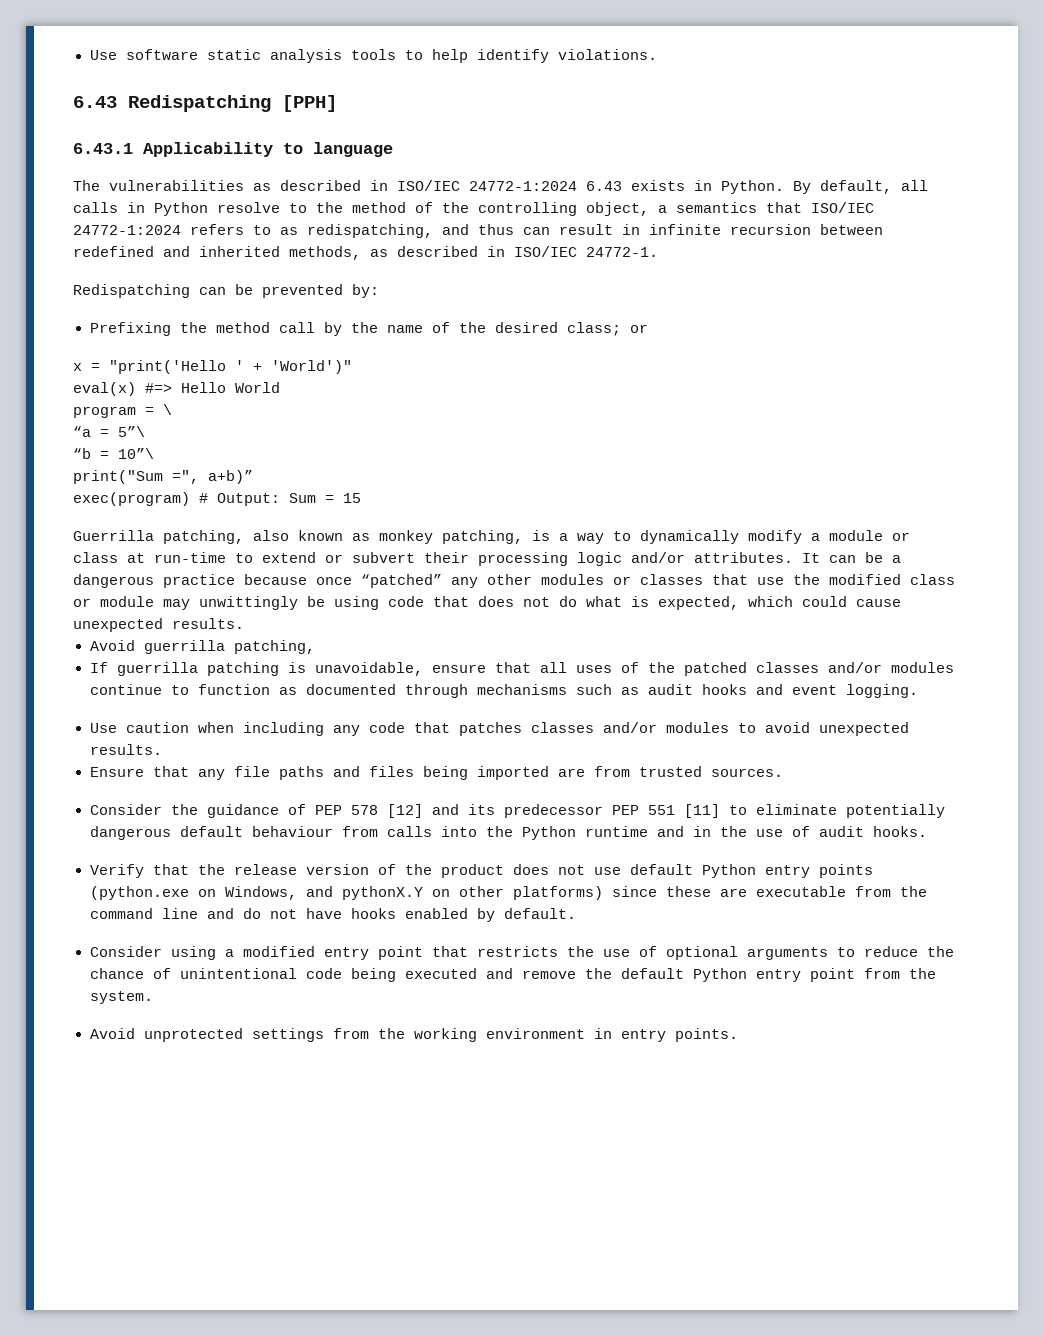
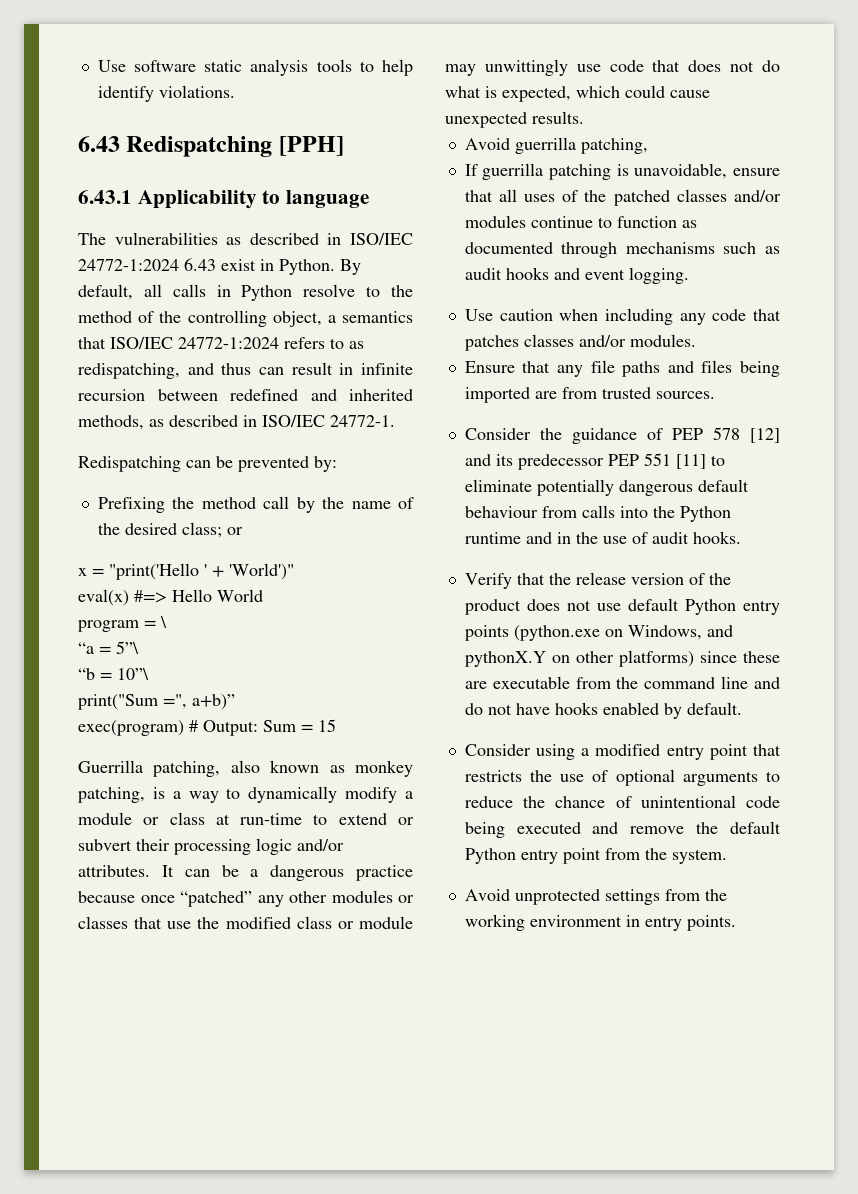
- The vulnerabilities as described in ISO/IEC 24772-1:2024 6.43 exists in Python.
+ The vulnerabilities as described in ISO/IEC 24772-1:2024 6.43 exist in Python.
- It can be a dangerous practice because once “patched” any other modules or classes that use the modified class or module may unwittingly be using code that does not do what is expected, which could cause unexpected results.
+ It can be a dangerous practice because once “patched” any other modules or classes that use the modified class or module may unwittingly use code that does not do what is expected, which could cause unexpected results.
- Use caution when including any code that patches classes and/or modules to avoid unexpected results.
+ Use caution when including any code that patches classes and/or modules.

